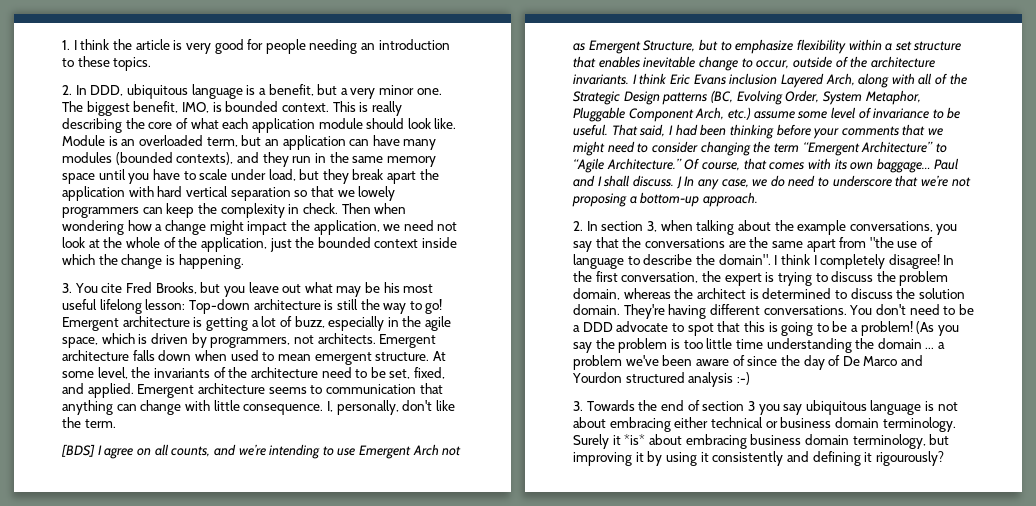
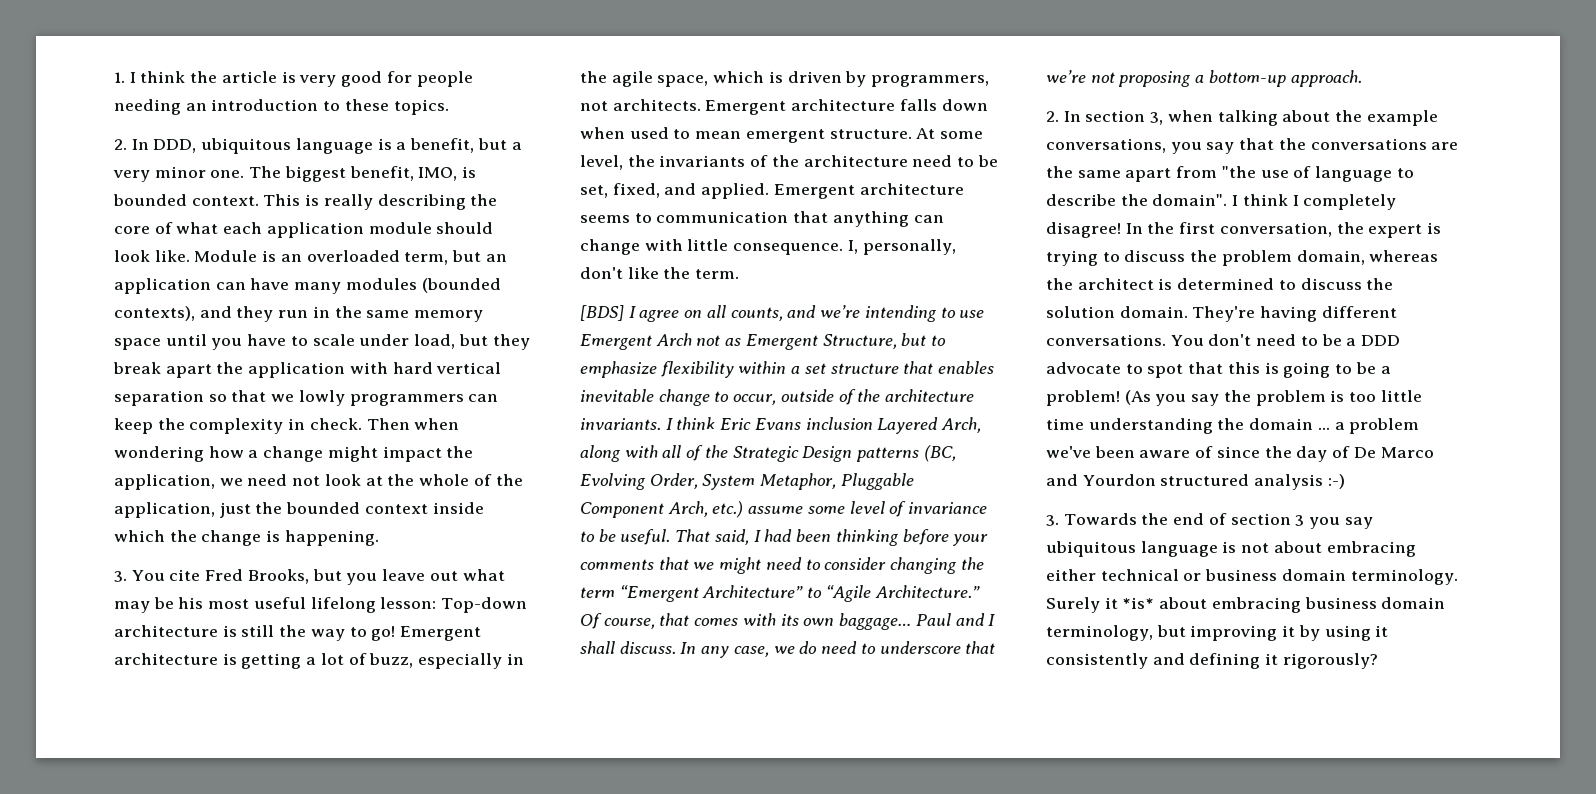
- Module is an overloaded term, but an application can have many modules (bounded contexts), and they run in the same memory space until you have to scale under load, but they break apart the application with hard vertical separation so that we lowely programmers can keep the complexity in check.
+ Module is an overloaded term, but an application can have many modules (bounded contexts), and they run in the same memory space until you have to scale under load, but they break apart the application with hard vertical separation so that we lowly programmers can keep the complexity in check.
- J In any case, we do need to underscore that we’re not proposing a bottom-up approach.
+ In any case, we do need to underscore that we’re not proposing a bottom-up approach.
- Surely it *is* about embracing business domain terminology, but improving it by using it consistently and defining it rigourously?
+ Surely it *is* about embracing business domain terminology, but improving it by using it consistently and defining it rigorously?

